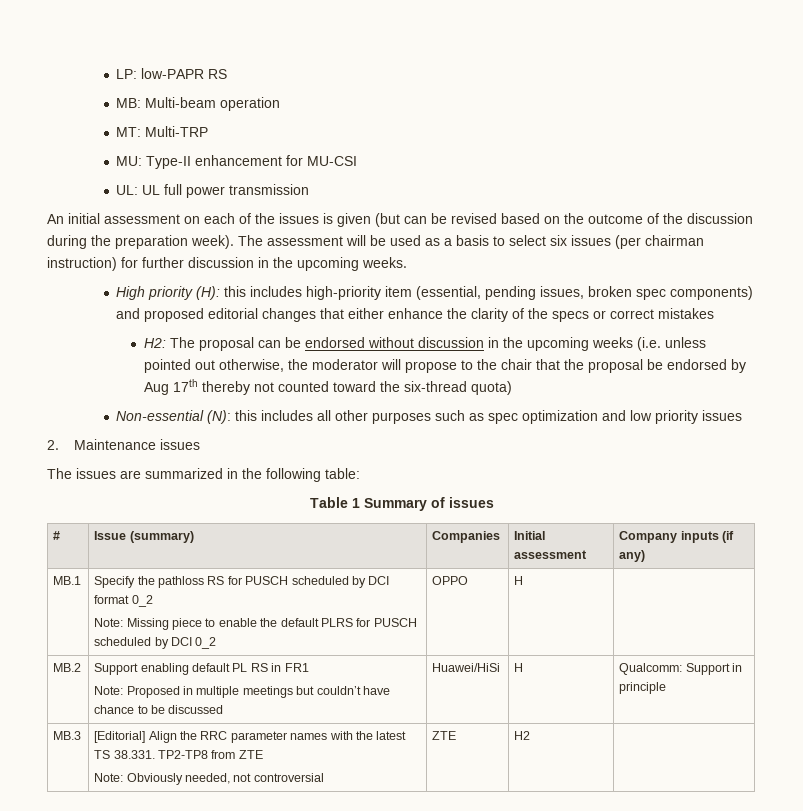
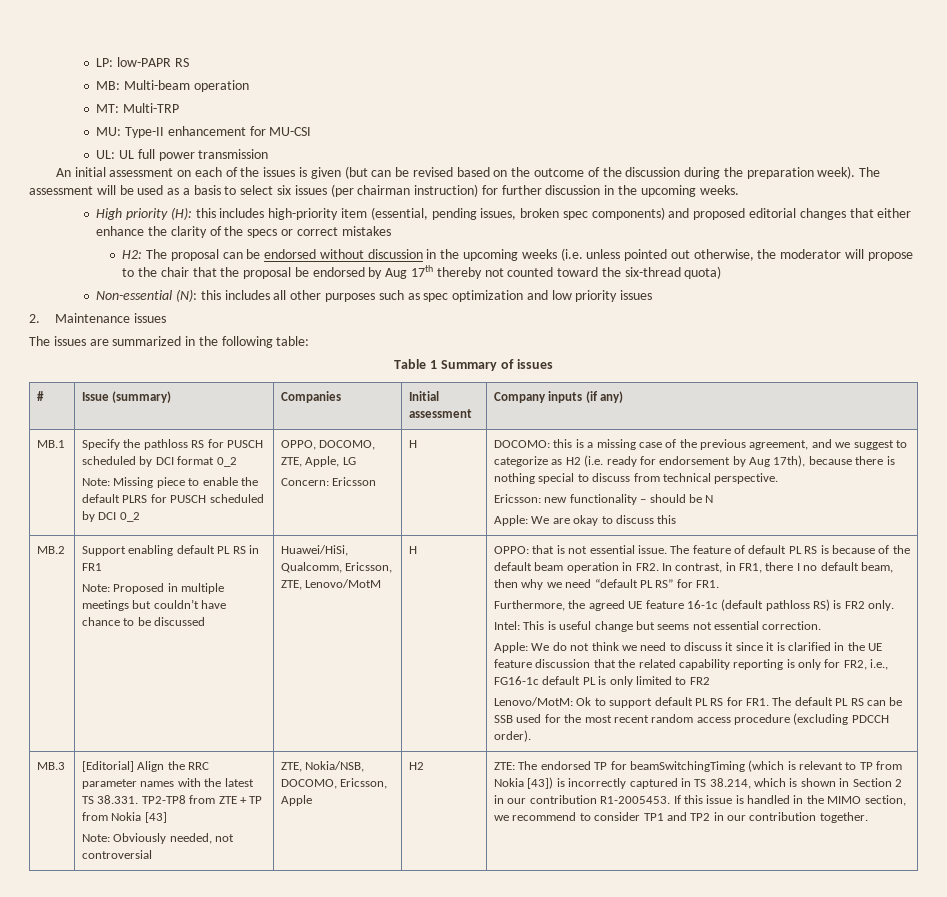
- OPPO | H
+ OPPO, DOCOMO, ZTE, Apple, LG
+ Concern: Ericsson | H | DOCOMO: this is a missing case of the previous agreement, and we suggest to categorize as H2 (i.e. ready for endorsement by Aug 17th), because there is nothing special to discuss from technical perspective.
+ Ericsson: new functionality – should be N
+ Apple: We are okay to discuss this
- Huawei/HiSi | H | Qualcomm: Support in principle
+ Huawei/HiSi, Qualcomm, Ericsson, ZTE, Lenovo/MotM | H | OPPO: that is not essential issue. The feature of default PL RS is because of the default beam operation in FR2. In contrast, in FR1, there I no default beam, then why we need “default PL RS” for FR1.
+ Furthermore, the agreed UE feature 16-1c (default pathloss RS) is FR2 only.
+ Intel: This is useful change but seems not essential correction.
+ Apple: We do not think we need to discuss it since it is clarified in the UE feature discussion that the related capability reporting is only for FR2, i.e., FG16-1c default PL is only limited to FR2
+ Lenovo/MotM: Ok to support default PL RS for FR1. The default PL RS can be SSB used for the most recent random access procedure (excluding PDCCH order).
- [Editorial] Align the RRC parameter names with the latest TS 38.331. TP2-TP8 from ZTE
+ [Editorial] Align the RRC parameter names with the latest TS 38.331. TP2-TP8 from ZTE + TP from Nokia [43]
- ZTE | H2
+ ZTE, Nokia/NSB, DOCOMO, Ericsson, Apple | H2 | ZTE: The endorsed TP for beamSwitchingTiming (which is relevant to TP from Nokia [43]) is incorrectly captured in TS 38.214, which is shown in Section 2 in our contribution R1-2005453. If this issue is handled in the MIMO section, we recommend to consider TP1 and TP2 in our contribution together.

